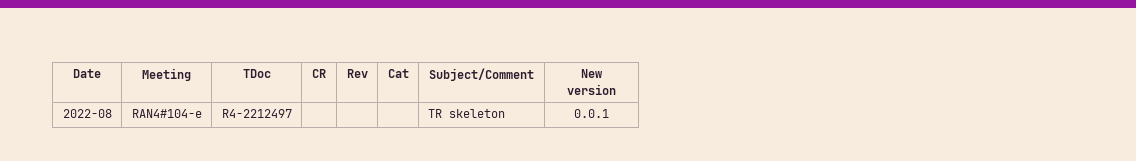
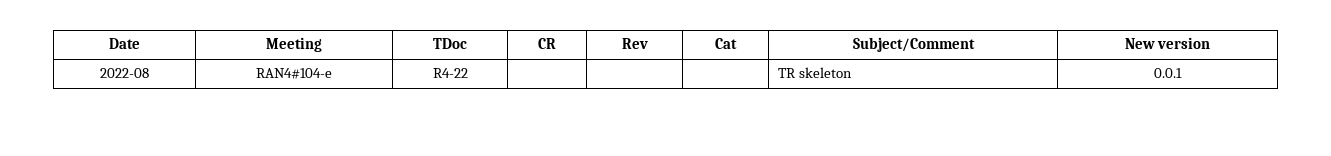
- 2022-08 | RAN4#104-e | R4-2212497 | | | | TR skeleton | 0.0.1
+ 2022-08 | RAN4#104-e | R4-22 | | | | TR skeleton | 0.0.1

